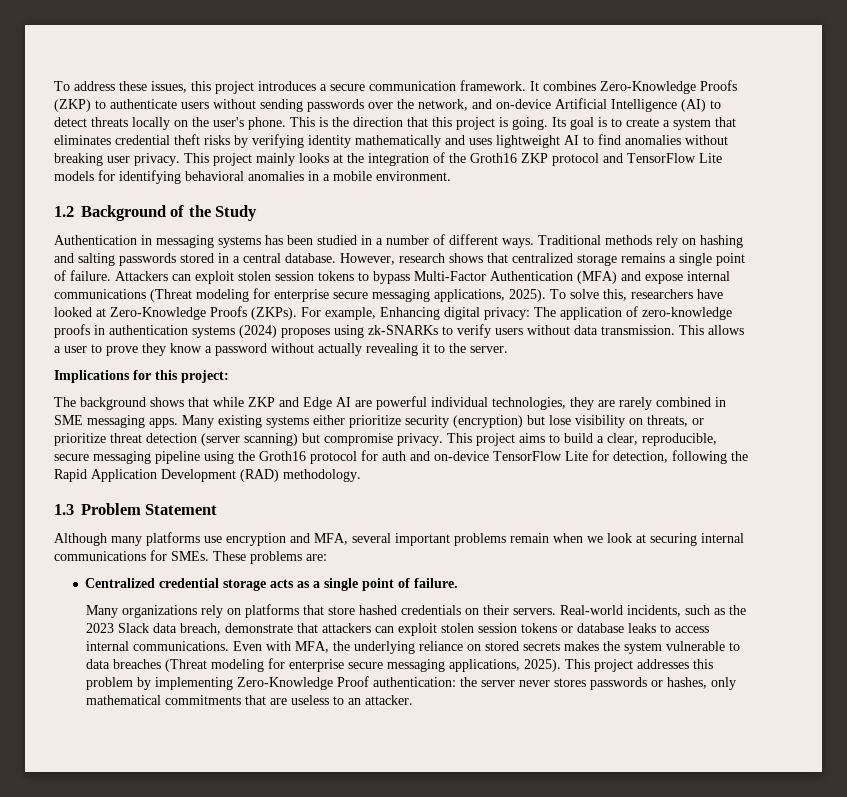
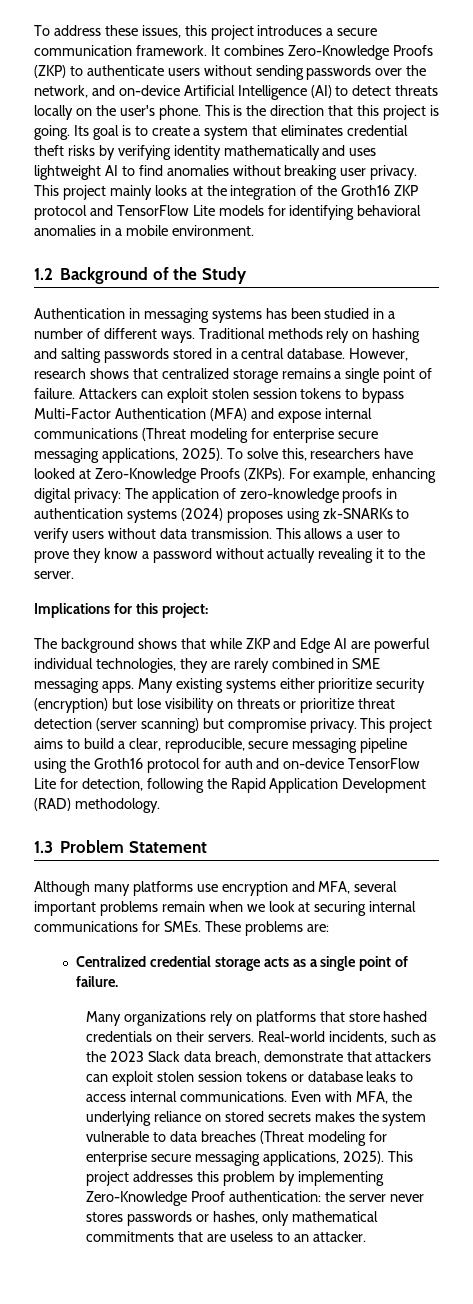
- For example, Enhancing digital privacy: The application of zero-knowledge proofs in authentication systems (2024) proposes using zk-SNARKs to verify users without data transmission.
+ For example, enhancing digital privacy: The application of zero-knowledge proofs in authentication systems (2024) proposes using zk-SNARKs to verify users without data transmission.
- Many existing systems either prioritize security (encryption) but lose visibility on threats, or prioritize threat detection (server scanning) but compromise privacy.
+ Many existing systems either prioritize security (encryption) but lose visibility on threats or prioritize threat detection (server scanning) but compromise privacy.

